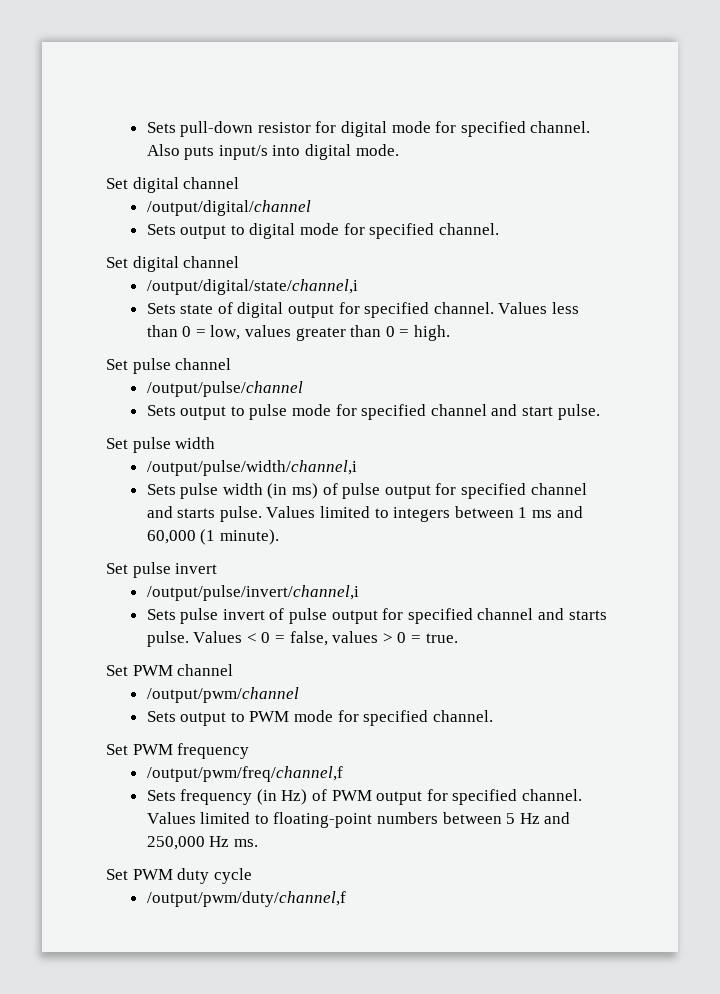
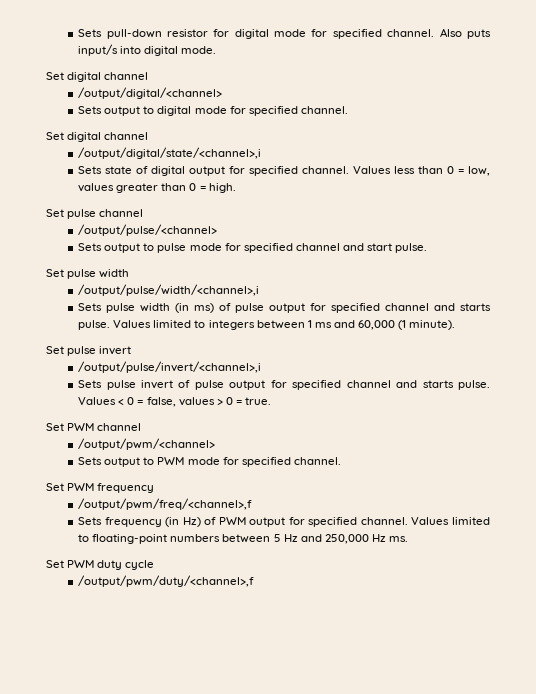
- /output/digital/channel
+ /output/digital/<channel>
- /output/digital/state/channel,i
+ /output/digital/state/<channel>,i
- /output/pulse/channel
+ /output/pulse/<channel>
- /output/pulse/width/channel,i
+ /output/pulse/width/<channel>,i
- /output/pulse/invert/channel,i
+ /output/pulse/invert/<channel>,i
- /output/pwm/channel
+ /output/pwm/<channel>
- /output/pwm/freq/channel,f
+ /output/pwm/freq/<channel>,f
- /output/pwm/duty/channel,f
+ /output/pwm/duty/<channel>,f

